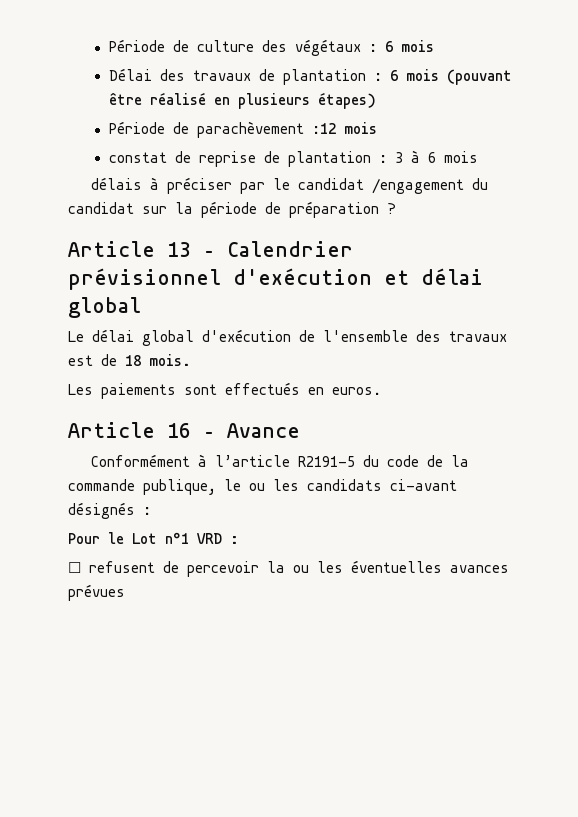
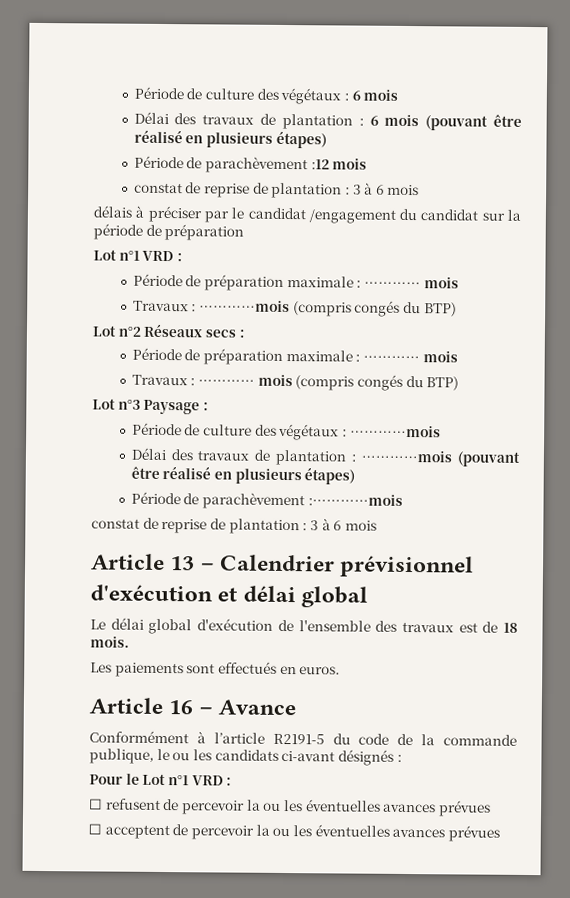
- délais à préciser par le candidat /engagement du candidat sur la période de préparation ?
+ délais à préciser par le candidat /engagement du candidat sur la période de préparation
+ Lot n°1 VRD :
+ Période de préparation maximale : ………… mois
+ Travaux : …………mois (compris congés du BTP)
+ Lot n°2 Réseaux secs :
+ Période de préparation maximale : ………… mois
+ Travaux : ………… mois (compris congés du BTP)
+ Lot n°3 Paysage :
+ Période de culture des végétaux : …………mois
+ Délai des travaux de plantation : …………mois (pouvant être réalisé en plusieurs étapes)
+ Période de parachèvement :…………mois
+ constat de reprise de plantation : 3 à 6 mois
+ ☐ acceptent de percevoir la ou les éventuelles avances prévues

